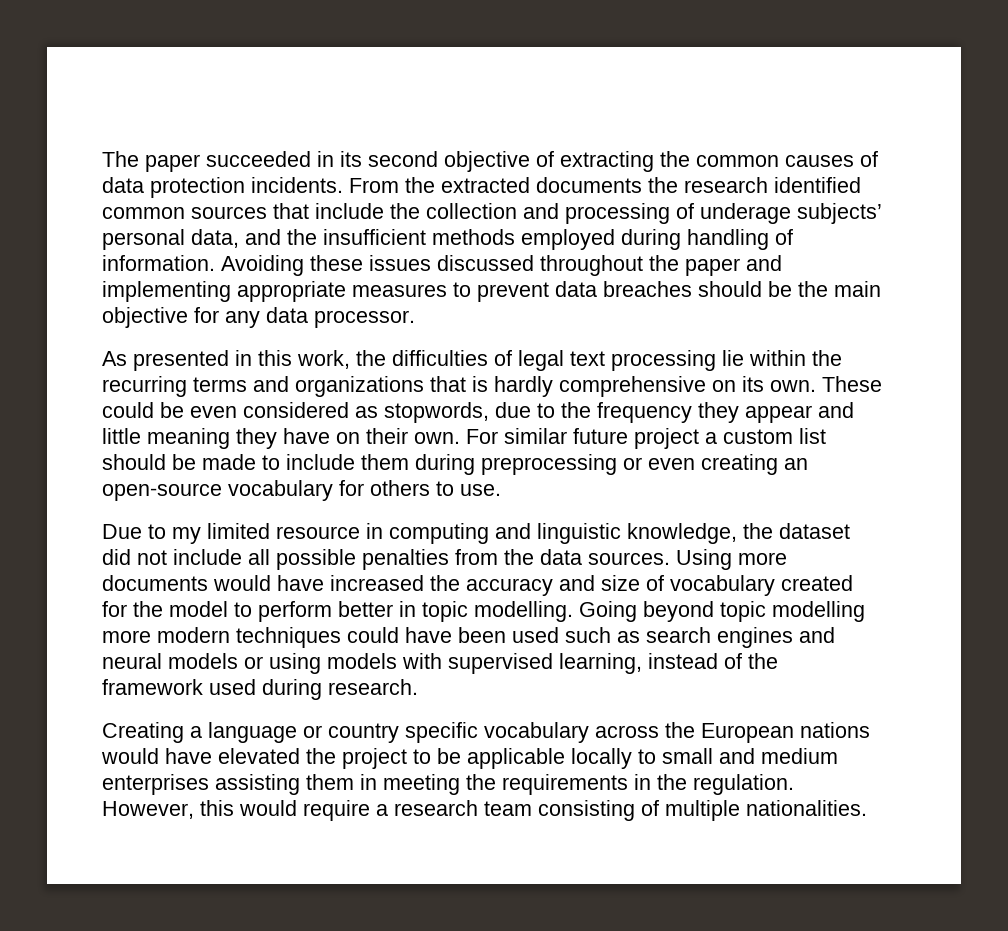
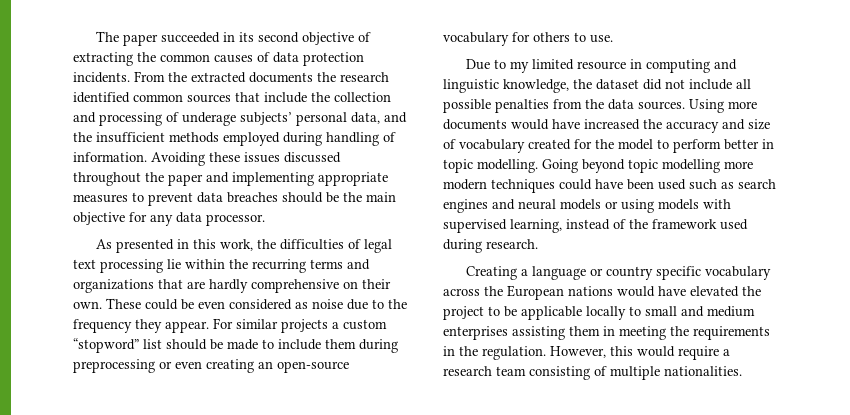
- As presented in this work, the difficulties of legal text processing lie within the recurring terms and organizations that is hardly comprehensive on its own.
+ As presented in this work, the difficulties of legal text processing lie within the recurring terms and organizations that are hardly comprehensive on their own.
- These could be even considered as stopwords, due to the frequency they appear and little meaning they have on their own. For similar future project a custom list should be made to include them during preprocessing or even creating an open-source vocabulary for others to use.
+ These could be even considered as noise due to the frequency they appear. For similar projects a custom “stopword” list should be made to include them during preprocessing or even creating an open-source vocabulary for others to use.

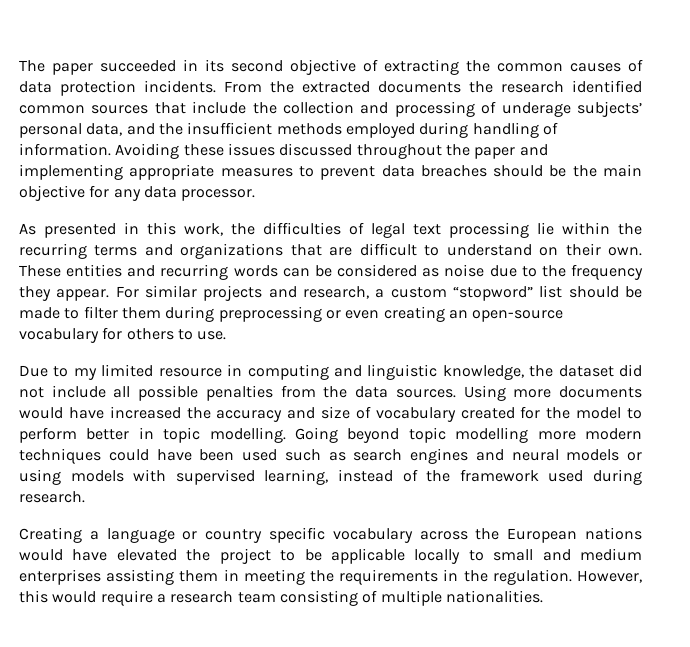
- As presented in this work, the difficulties of legal text processing lie within the recurring terms and organizations that are hardly comprehensive on their own.
+ As presented in this work, the difficulties of legal text processing lie within the recurring terms and organizations that are difficult to understand on their own.
- These could be even considered as noise due to the frequency they appear.
+ These entities and recurring words can be considered as noise due to the frequency they appear.
- For similar projects a custom “stopword” list should be made to include them during preprocessing or even creating an open-source vocabulary for others to use.
+ For similar projects and research, a custom “stopword” list should be made to filter them during preprocessing or even creating an open-source vocabulary for others to use.

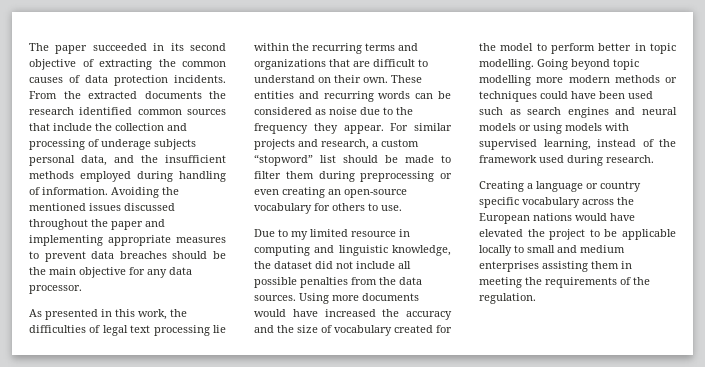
- From the extracted documents the research identified common sources that include the collection and processing of underage subjects’ personal data, and the insufficient methods employed during handling of information.
+ From the extracted documents the research identified common sources that include the collection and processing of underage subjects personal data, and the insufficient methods employed during handling of information.
- Avoiding these issues discussed throughout the paper and implementing appropriate measures to prevent data breaches should be the main objective for any data processor.
+ Avoiding the mentioned issues discussed throughout the paper and implementing appropriate measures to prevent data breaches should be the main objective for any data processor.
- Using more documents would have increased the accuracy and size of vocabulary created for the model to perform better in topic modelling.
+ Using more documents would have increased the accuracy and the size of vocabulary created for the model to perform better in topic modelling.
- Going beyond topic modelling more modern techniques could have been used such as search engines and neural models or using models with supervised learning, instead of the framework used during research.
+ Going beyond topic modelling more modern methods or techniques could have been used such as search engines and neural models or using models with supervised learning, instead of the framework used during research.
- Creating a language or country specific vocabulary across the European nations would have elevated the project to be applicable locally to small and medium enterprises assisting them in meeting the requirements in the regulation. However, this would require a research team consisting of multiple nationalities.
+ Creating a language or country specific vocabulary across the European nations would have elevated the project to be applicable locally to small and medium enterprises assisting them in meeting the requirements of the regulation.

